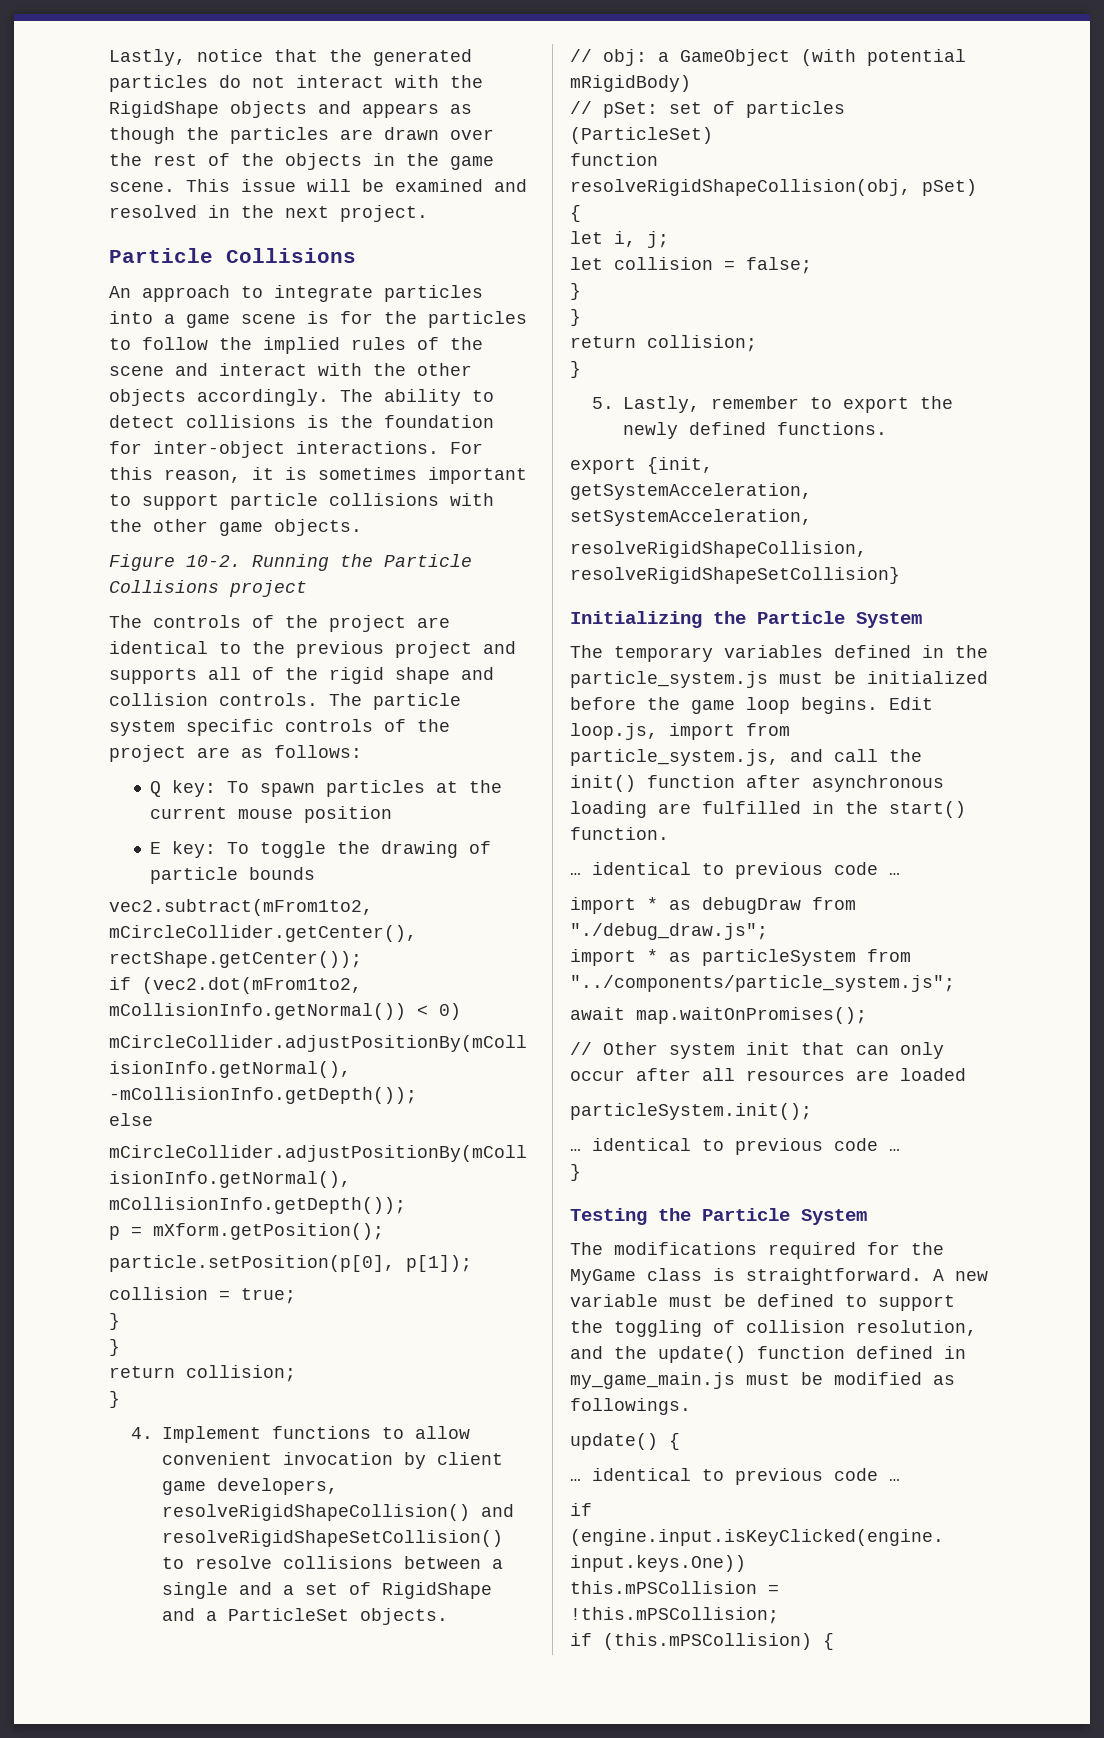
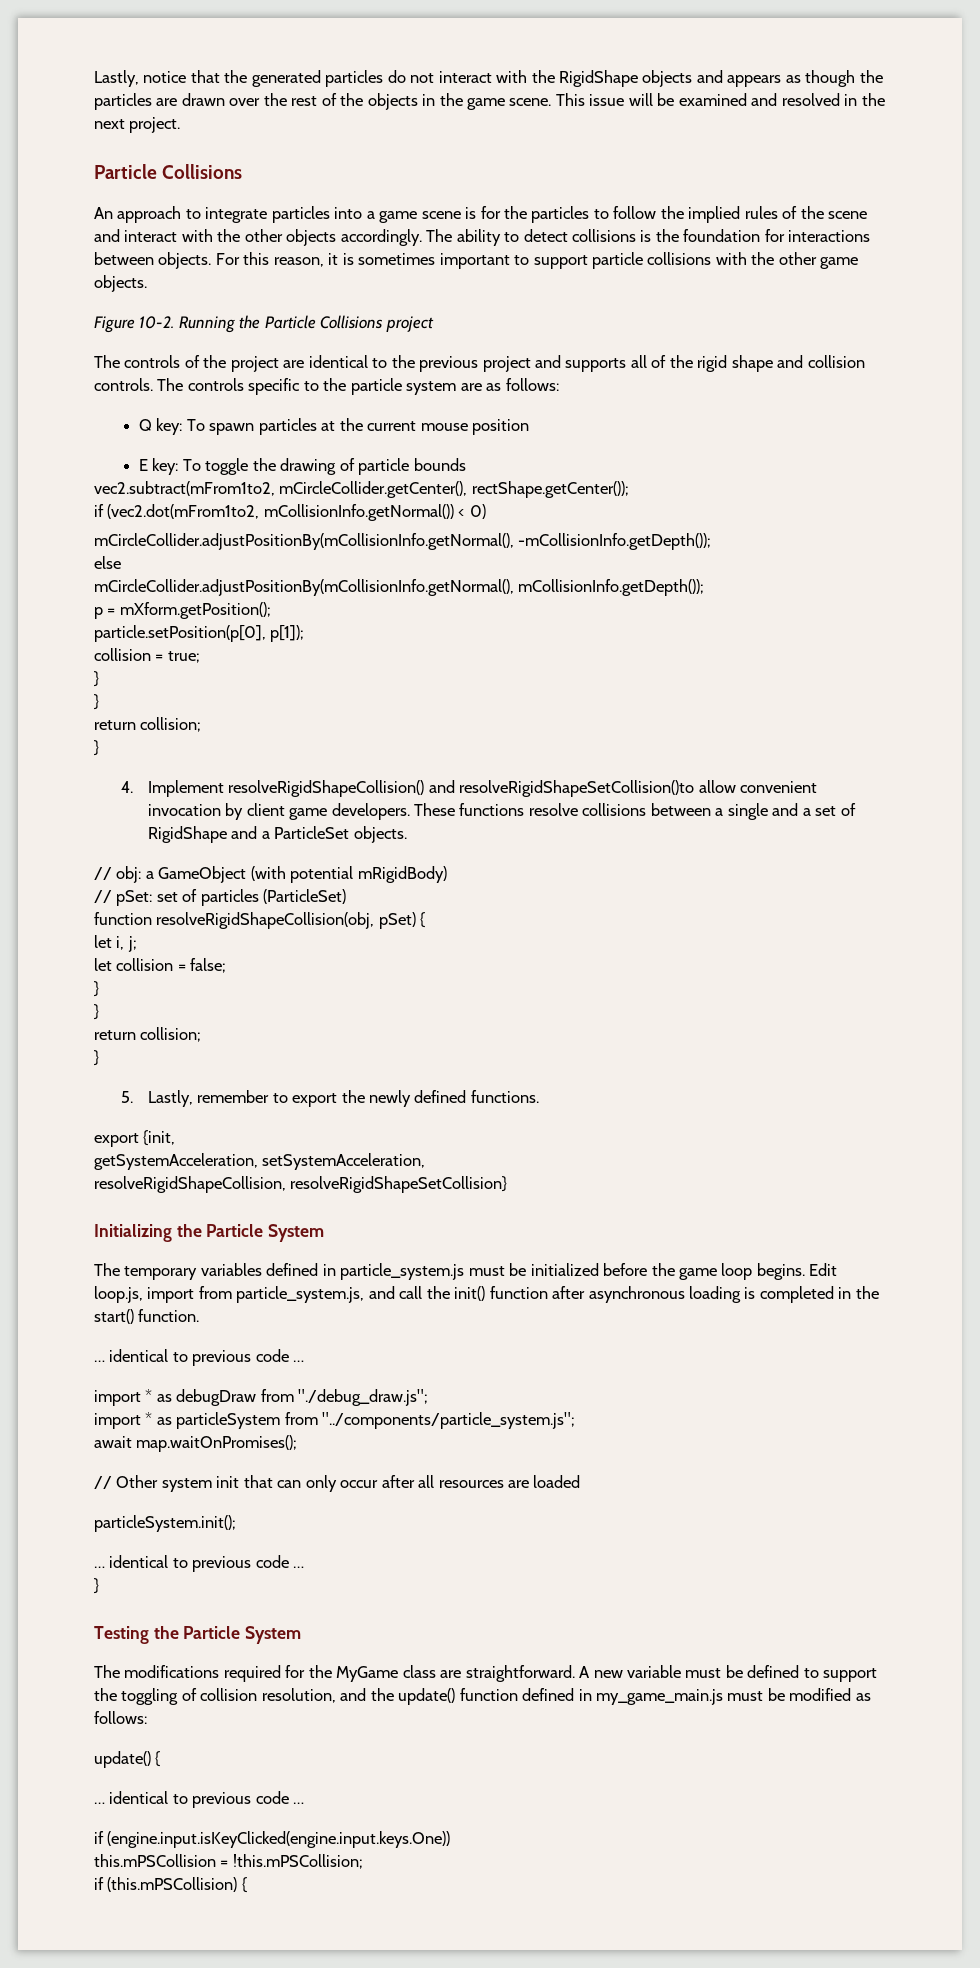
- The ability to detect collisions is the foundation for inter-object interactions.
+ The ability to detect collisions is the foundation for interactions between objects.
- The particle system specific controls of the project are as follows:
+ The controls specific to the particle system are as follows:
- 4. Implement functions to allow convenient invocation by client game developers, resolveRigidShapeCollision() and resolveRigidShapeSetCollision() to resolve collisions between a single and a set of RigidShape and a ParticleSet objects.
+ 4. Implement resolveRigidShapeCollision() and resolveRigidShapeSetCollision()to allow convenient invocation by client game developers. These functions resolve collisions between a single and a set of RigidShape and a ParticleSet objects.
- The temporary variables defined in the particle_system.js must be initialized before the game loop begins.
+ The temporary variables defined in particle_system.js must be initialized before the game loop begins.
- Edit loop.js, import from particle_system.js, and call the init() function after asynchronous loading are fulfilled in the start() function.
+ Edit loop.js, import from particle_system.js, and call the init() function after asynchronous loading is completed in the start() function.
- The modifications required for the MyGame class is straightforward.
+ The modifications required for the MyGame class are straightforward.
- A new variable must be defined to support the toggling of collision resolution, and the update() function defined in my_game_main.js must be modified as followings.
+ A new variable must be defined to support the toggling of collision resolution, and the update() function defined in my_game_main.js must be modified as follows:

